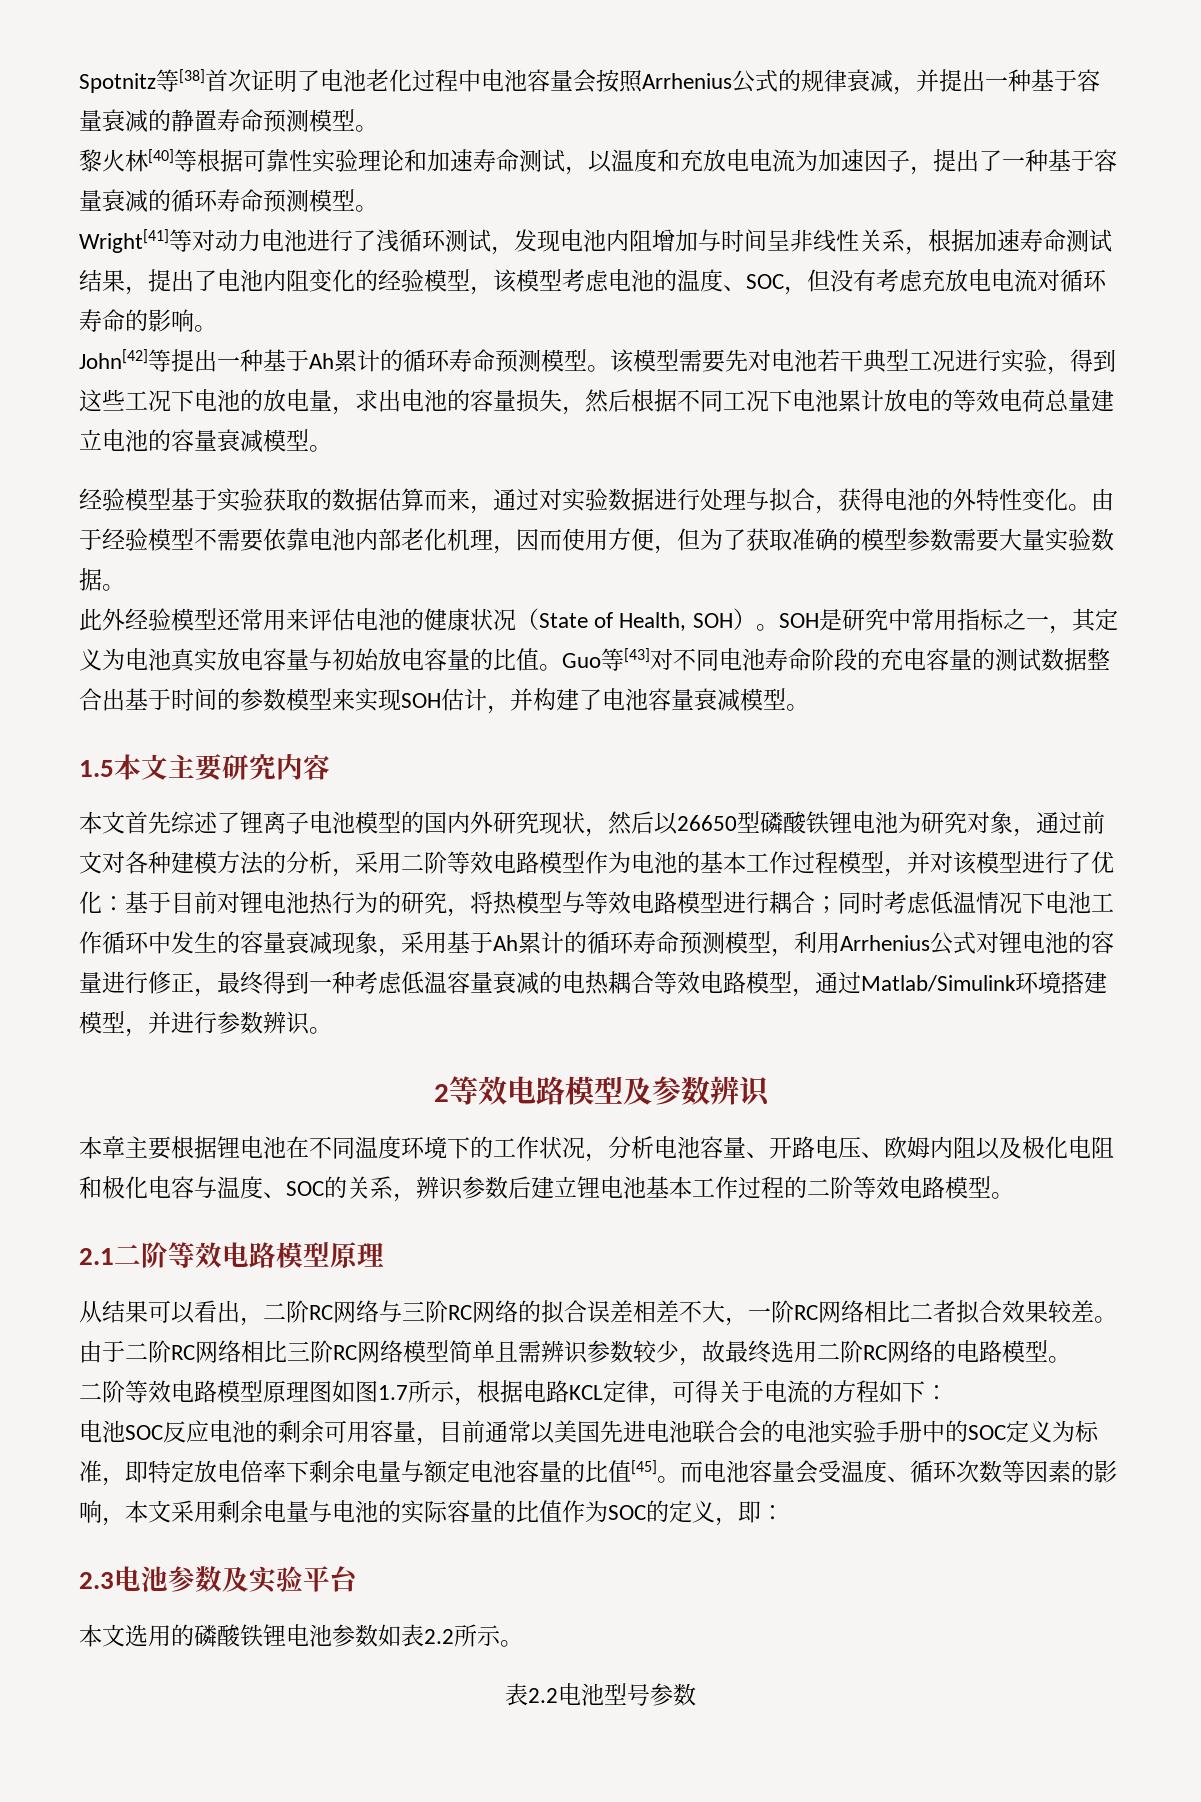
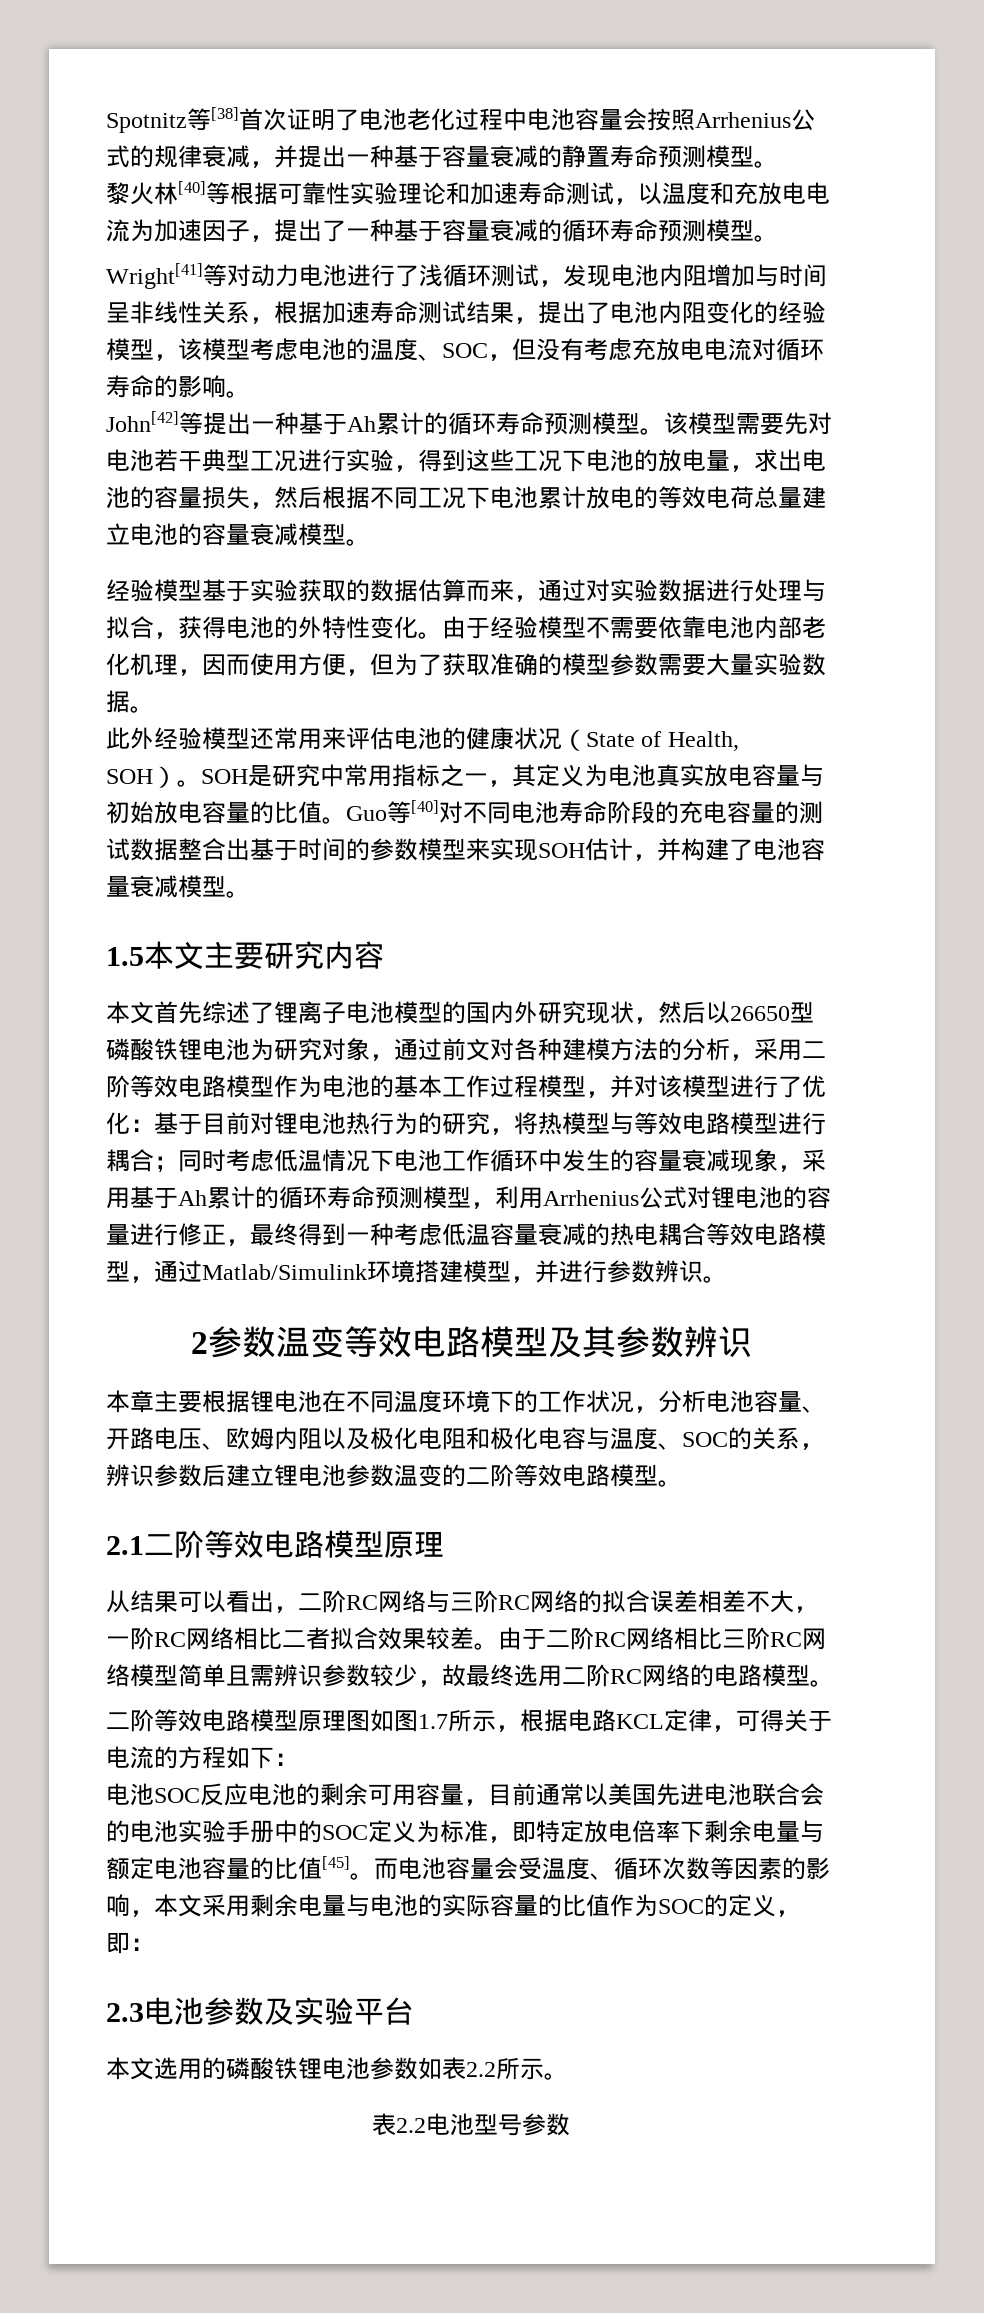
- Guo等[43]对不同电池寿命阶段的充电容量的测试数据整合出基于时间的参数模型来实现SOH估计，并构建了电池容量衰减模型。
+ Guo等[40]对不同电池寿命阶段的充电容量的测试数据整合出基于时间的参数模型来实现SOH估计，并构建了电池容量衰减模型。
- 同时考虑低温情况下电池工作循环中发生的容量衰减现象，采用基于Ah累计的循环寿命预测模型，利用Arrhenius公式对锂电池的容量进行修正，最终得到一种考虑低温容量衰减的电热耦合等效电路模型，通过Matlab/Simulink环境搭建模型，并进行参数辨识。
+ 同时考虑低温情况下电池工作循环中发生的容量衰减现象，采用基于Ah累计的循环寿命预测模型，利用Arrhenius公式对锂电池的容量进行修正，最终得到一种考虑低温容量衰减的热电耦合等效电路模型，通过Matlab/Simulink环境搭建模型，并进行参数辨识。
- 2等效电路模型及参数辨识
+ 2参数温变等效电路模型及其参数辨识
- 本章主要根据锂电池在不同温度环境下的工作状况，分析电池容量、开路电压、欧姆内阻以及极化电阻和极化电容与温度、SOC的关系，辨识参数后建立锂电池基本工作过程的二阶等效电路模型。
+ 本章主要根据锂电池在不同温度环境下的工作状况，分析电池容量、开路电压、欧姆内阻以及极化电阻和极化电容与温度、SOC的关系，辨识参数后建立锂电池参数温变的二阶等效电路模型。

